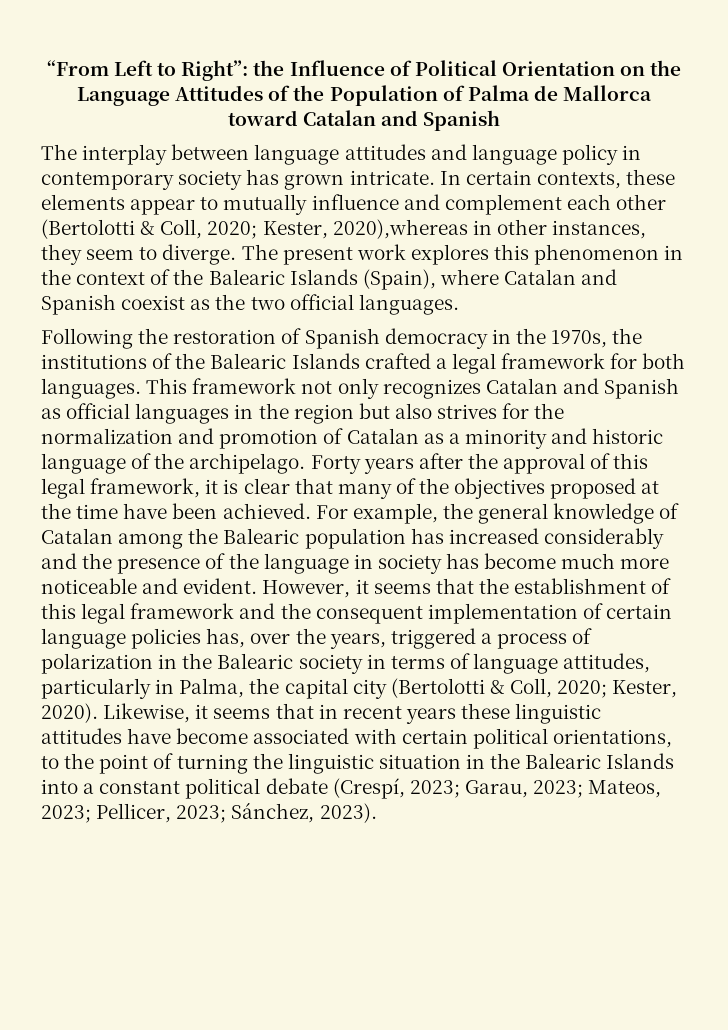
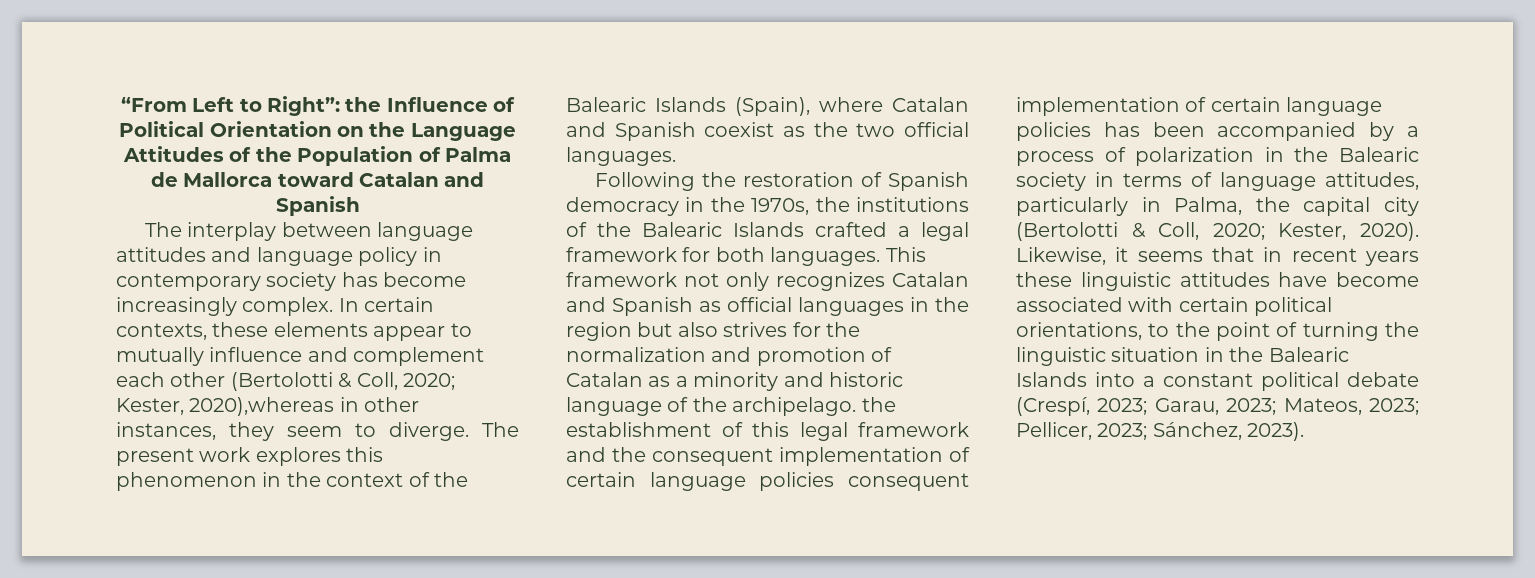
- The interplay between language attitudes and language policy in contemporary society has grown intricate.
+ The interplay between language attitudes and language policy in contemporary society has become increasingly complex.
- This framework not only recognizes Catalan and Spanish as official languages in the region but also strives for the normalization and promotion of Catalan as a minority and historic language of the archipelago. Forty years after the approval of this legal framework, it is clear that many of the objectives proposed at the time have been achieved. For example, the general knowledge of Catalan among the Balearic population has increased considerably and the presence of the language in society has become much more noticeable and evident. However, it seems that the establishment of this legal framework and the consequent implementation of certain language policies has, over the years, triggered a process of polarization in the Balearic society in terms of language attitudes, particularly in Palma, the capital city (Bertolotti & Coll, 2020;
+ This framework not only recognizes Catalan and Spanish as official languages in the region but also strives for the normalization and promotion of Catalan as a minority and historic language of the archipelago. the establishment of this legal framework and the consequent implementation of certain language policies consequent implementation of certain language policies has been accompanied by a process of polarization in the Balearic society in terms of language attitudes, particularly in Palma, the capital city (Bertolotti & Coll, 2020;

